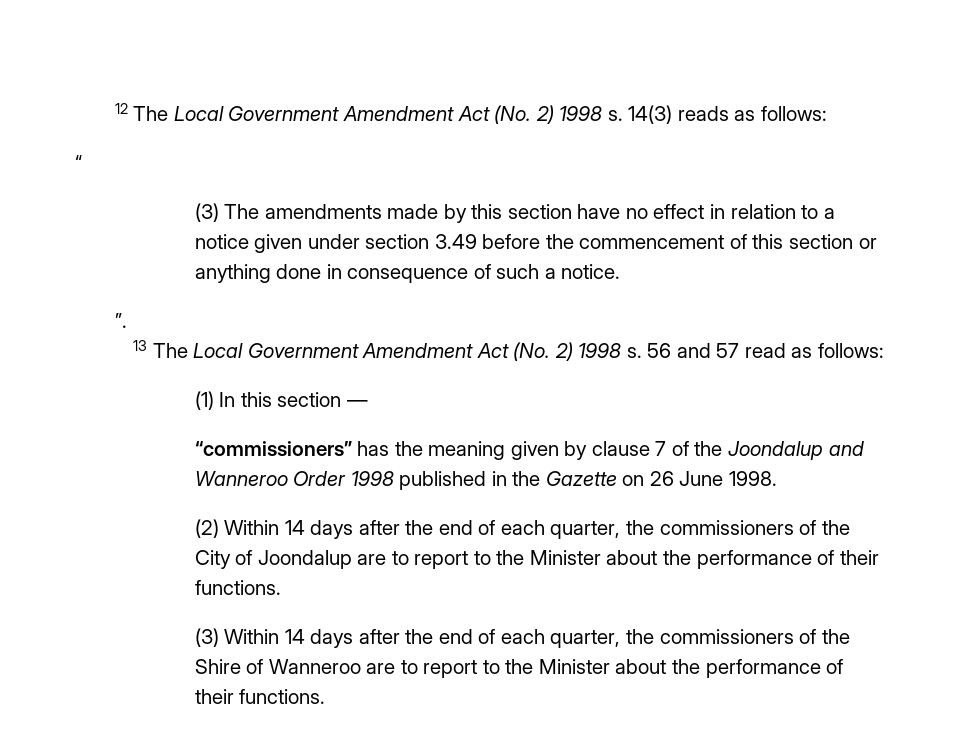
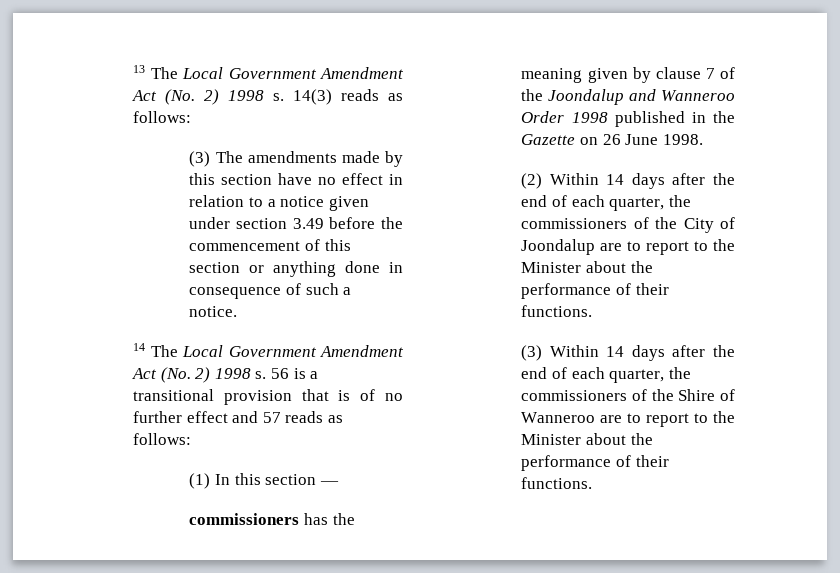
- 12 The Local Government Amendment Act (No. 2) 1998 s.
+ 13 The Local Government Amendment Act (No. 2) 1998 s.
- “
- ”.
- 13 The Local Government Amendment Act (No. 2) 1998 s.
+ 14 The Local Government Amendment Act (No. 2) 1998 s.
- 56 and 57 read as follows:
+ 56 is a transitional provision that is of no further effect and 57 reads as follows:
- “commissioners” has the meaning given by clause 7 of the Joondalup and Wanneroo Order 1998 published in the Gazette on 26 June 1998.
+ commissioners has the meaning given by clause 7 of the Joondalup and Wanneroo Order 1998 published in the Gazette on 26 June 1998.

